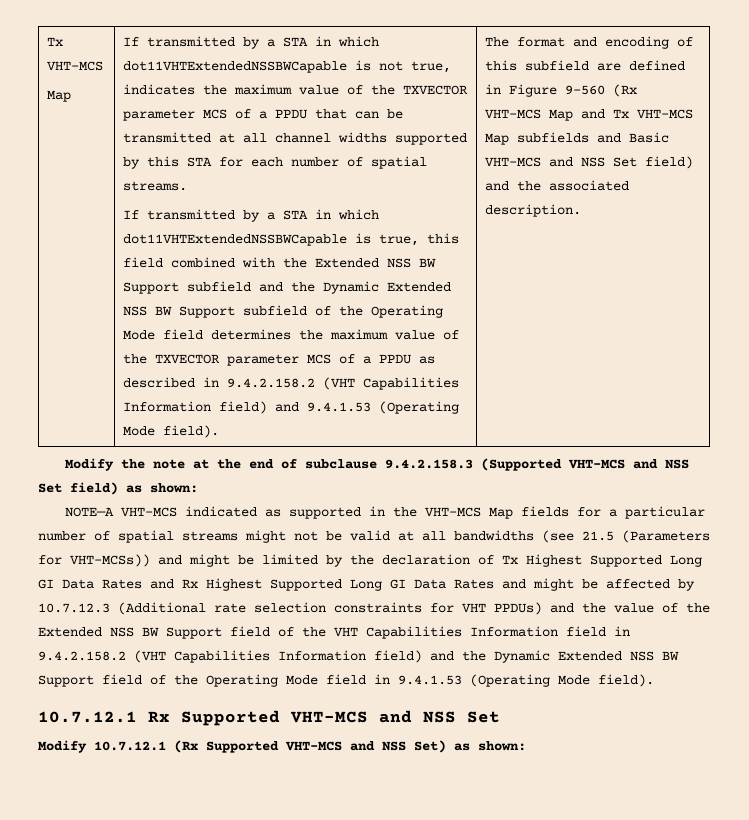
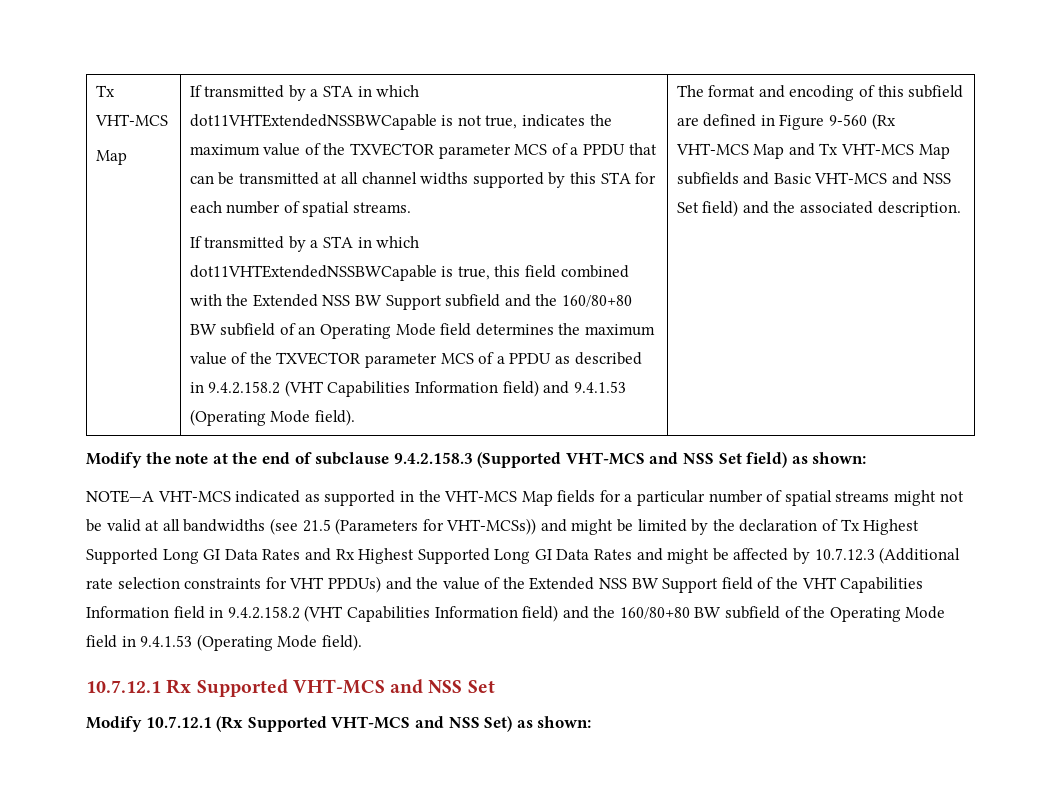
- If transmitted by a STA in which dot11VHTExtendedNSSBWCapable is true, this field combined with the Extended NSS BW Support subfield and the Dynamic Extended NSS BW Support subfield of the Operating Mode field determines the maximum value of the TXVECTOR parameter MCS of a PPDU as described in 9.4.2.158.2 (VHT Capabilities Information field) and 9.4.1.53 (Operating Mode field).
+ If transmitted by a STA in which dot11VHTExtendedNSSBWCapable is true, this field combined with the Extended NSS BW Support subfield and the 160/80+80 BW subfield of an Operating Mode field determines the maximum value of the TXVECTOR parameter MCS of a PPDU as described in 9.4.2.158.2 (VHT Capabilities Information field) and 9.4.1.53 (Operating Mode field).
- NOTE—A VHT-MCS indicated as supported in the VHT-MCS Map fields for a particular number of spatial streams might not be valid at all bandwidths (see 21.5 (Parameters for VHT-MCSs)) and might be limited by the declaration of Tx Highest Supported Long GI Data Rates and Rx Highest Supported Long GI Data Rates and might be affected by 10.7.12.3 (Additional rate selection constraints for VHT PPDUs) and the value of the Extended NSS BW Support field of the VHT Capabilities Information field in 9.4.2.158.2 (VHT Capabilities Information field) and the Dynamic Extended NSS BW Support field of the Operating Mode field in 9.4.1.53 (Operating Mode field).
+ NOTE—A VHT-MCS indicated as supported in the VHT-MCS Map fields for a particular number of spatial streams might not be valid at all bandwidths (see 21.5 (Parameters for VHT-MCSs)) and might be limited by the declaration of Tx Highest Supported Long GI Data Rates and Rx Highest Supported Long GI Data Rates and might be affected by 10.7.12.3 (Additional rate selection constraints for VHT PPDUs) and the value of the Extended NSS BW Support field of the VHT Capabilities Information field in 9.4.2.158.2 (VHT Capabilities Information field) and the 160/80+80 BW subfield of the Operating Mode field in 9.4.1.53 (Operating Mode field).

